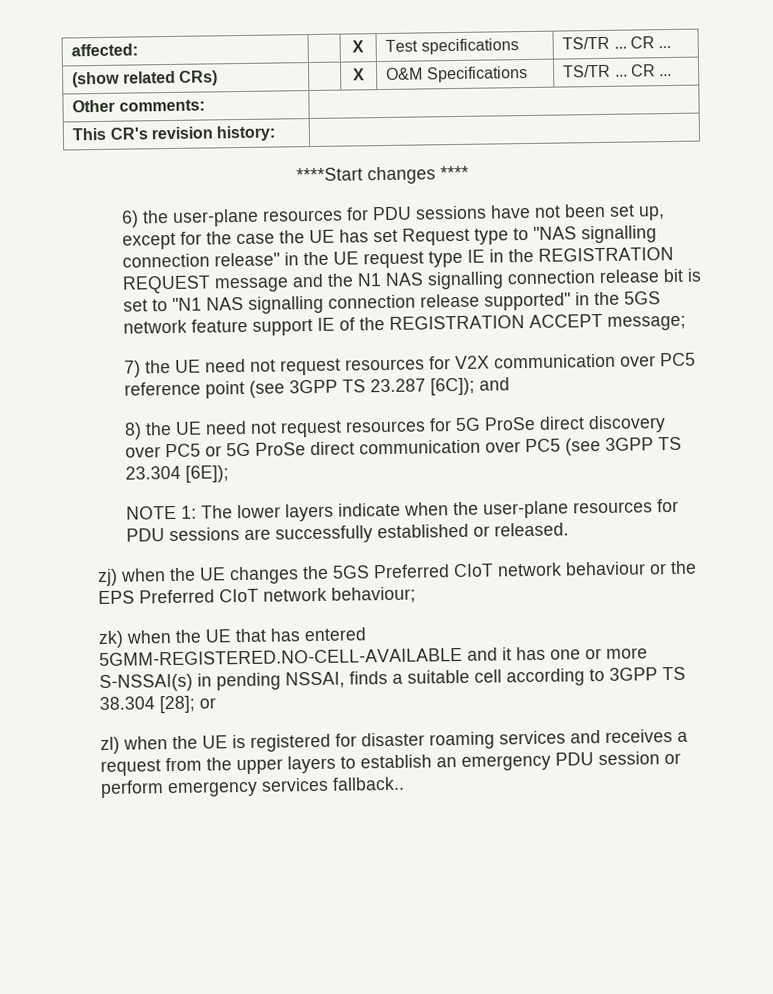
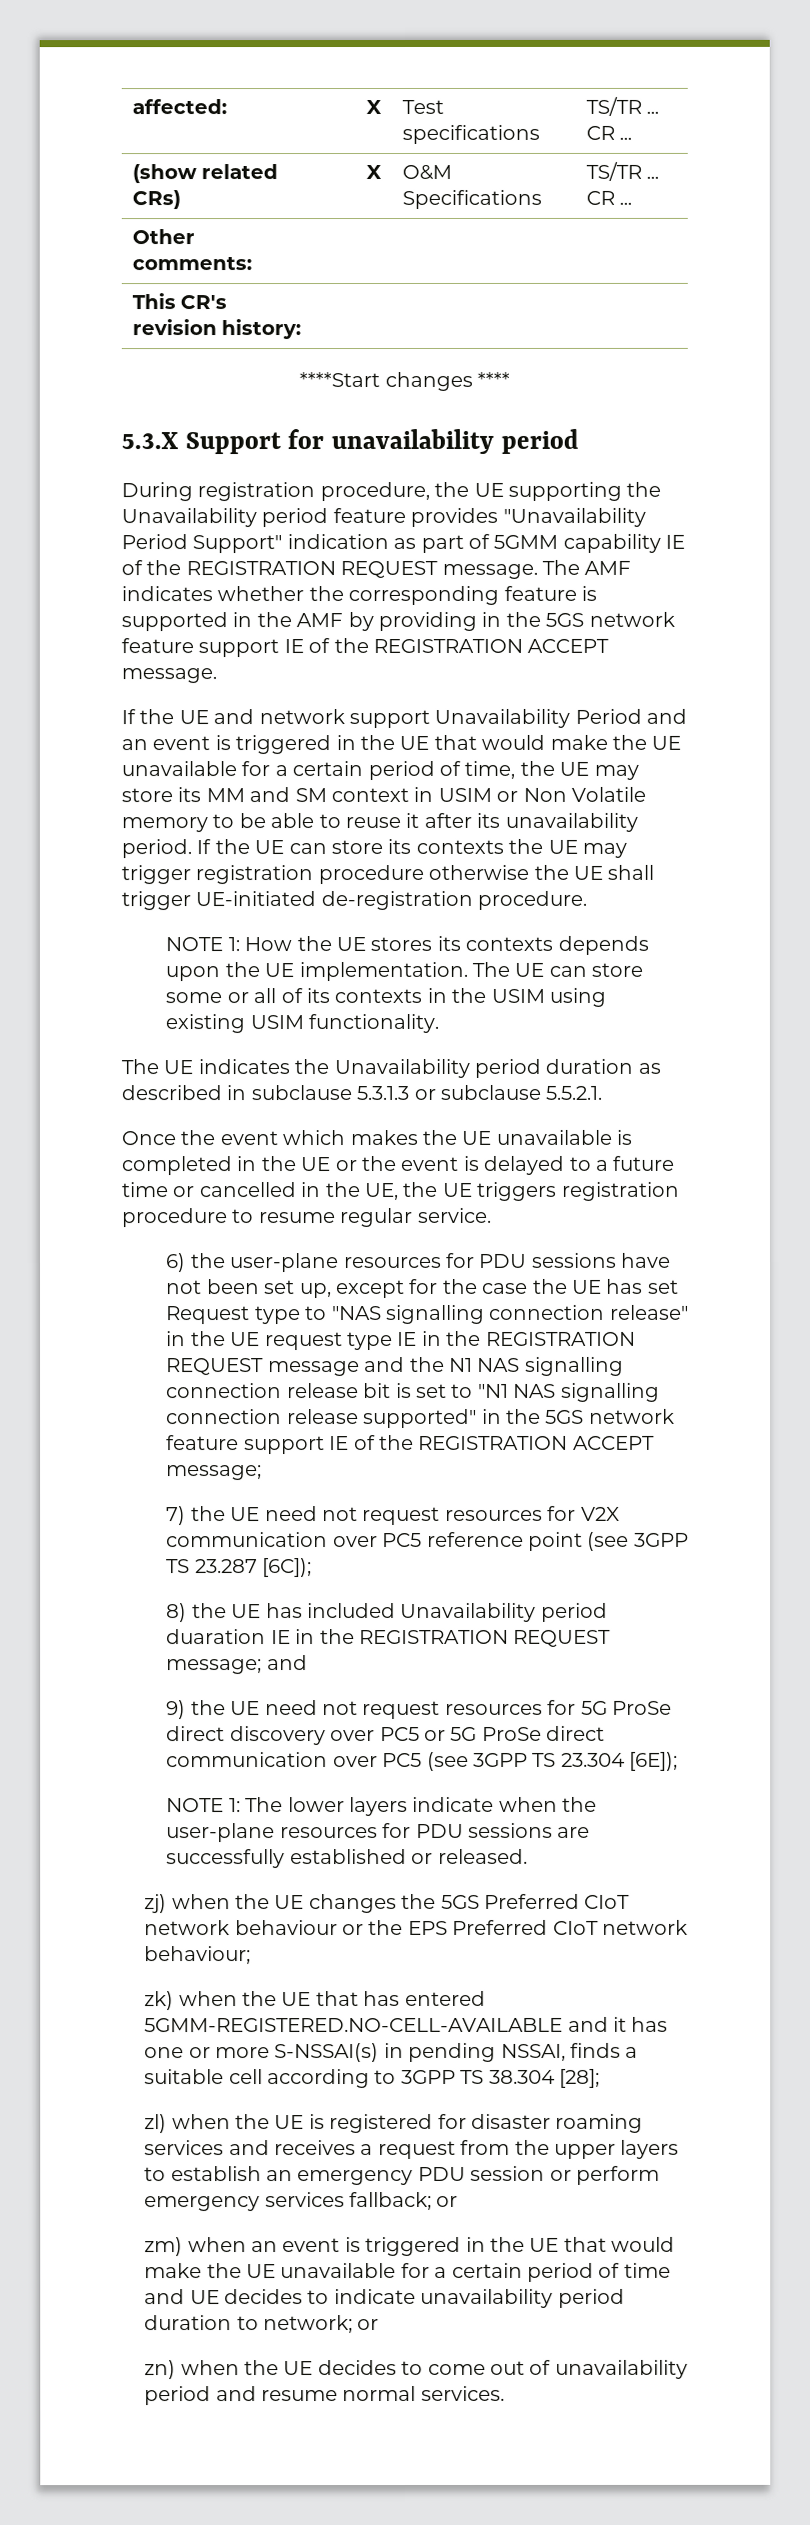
+ 5.3.X Support for unavailability period
+ During registration procedure, the UE supporting the Unavailability period feature provides "Unavailability Period Support" indication as part of 5GMM capability IE of the REGISTRATION REQUEST message. The AMF indicates whether the corresponding feature is supported in the AMF by providing in the 5GS network feature support IE of the REGISTRATION ACCEPT message.
+ If the UE and network support Unavailability Period and an event is triggered in the UE that would make the UE unavailable for a certain period of time, the UE may store its MM and SM context in USIM or Non Volatile memory to be able to reuse it after its unavailability period. If the UE can store its contexts the UE may trigger registration procedure otherwise the UE shall trigger UE-initiated de-registration procedure.
+ NOTE 1: How the UE stores its contexts depends upon the UE implementation. The UE can store some or all of its contexts in the USIM using existing USIM functionality.
+ The UE indicates the Unavailability period duration as described in subclause 5.3.1.3 or subclause 5.5.2.1.
+ Once the event which makes the UE unavailable is completed in the UE or the event is delayed to a future time or cancelled in the UE, the UE triggers registration procedure to resume regular service.
- 7) the UE need not request resources for V2X communication over PC5 reference point (see 3GPP TS 23.287 [6C]); and
+ 7) the UE need not request resources for V2X communication over PC5 reference point (see 3GPP TS 23.287 [6C]);
+ 8) the UE has included Unavailability period duaration IE in the REGISTRATION REQUEST message; and
- 8) the UE need not request resources for 5G ProSe direct discovery over PC5 or 5G ProSe direct communication over PC5 (see 3GPP TS 23.304 [6E]);
+ 9) the UE need not request resources for 5G ProSe direct discovery over PC5 or 5G ProSe direct communication over PC5 (see 3GPP TS 23.304 [6E]);
- zk) when the UE that has entered 5GMM-REGISTERED.NO-CELL-AVAILABLE and it has one or more S-NSSAI(s) in pending NSSAI, finds a suitable cell according to 3GPP TS 38.304 [28]; or
+ zk) when the UE that has entered 5GMM-REGISTERED.NO-CELL-AVAILABLE and it has one or more S-NSSAI(s) in pending NSSAI, finds a suitable cell according to 3GPP TS 38.304 [28];
- zl) when the UE is registered for disaster roaming services and receives a request from the upper layers to establish an emergency PDU session or perform emergency services fallback..
+ zl) when the UE is registered for disaster roaming services and receives a request from the upper layers to establish an emergency PDU session or perform emergency services fallback; or
+ zm) when an event is triggered in the UE that would make the UE unavailable for a certain period of time and UE decides to indicate unavailability period duration to network; or
+ zn) when the UE decides to come out of unavailability period and resume normal services.

